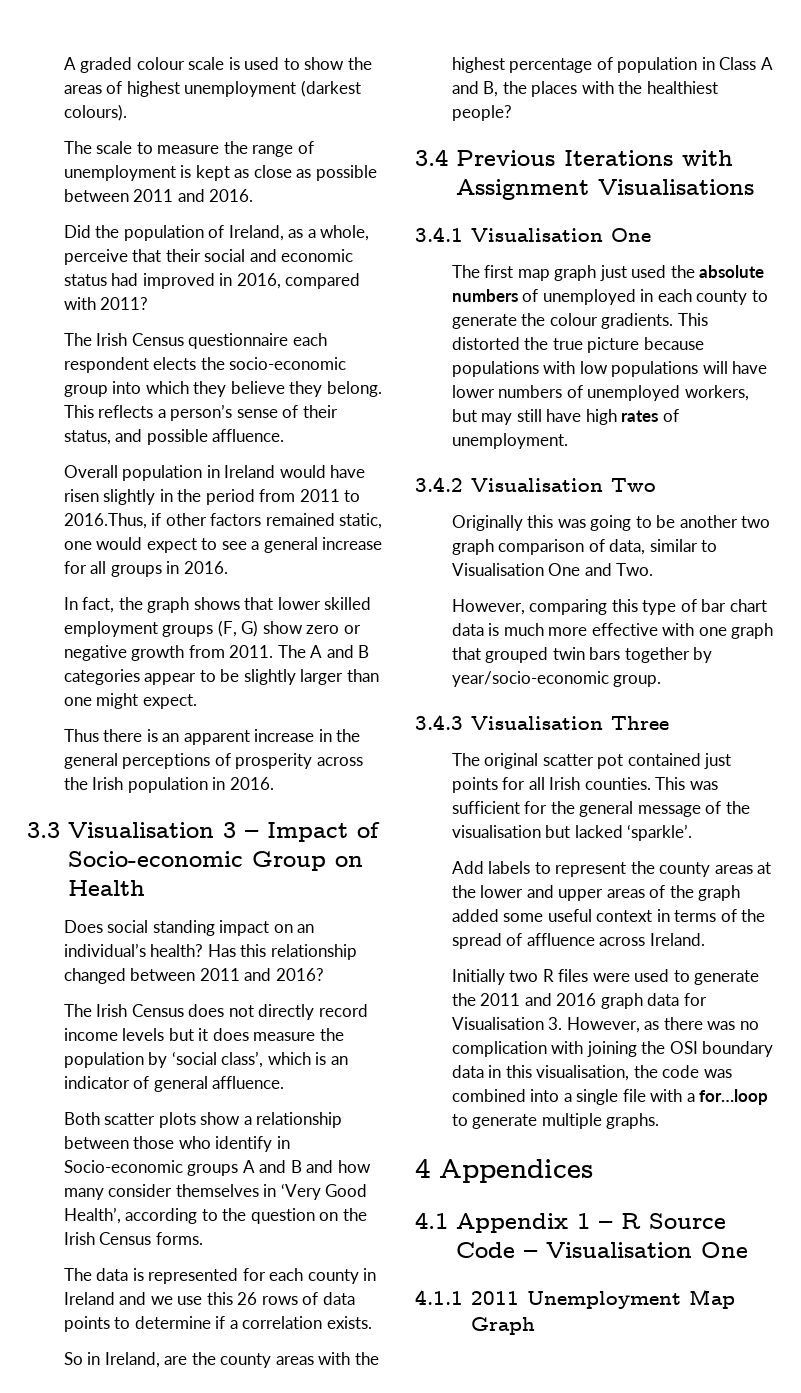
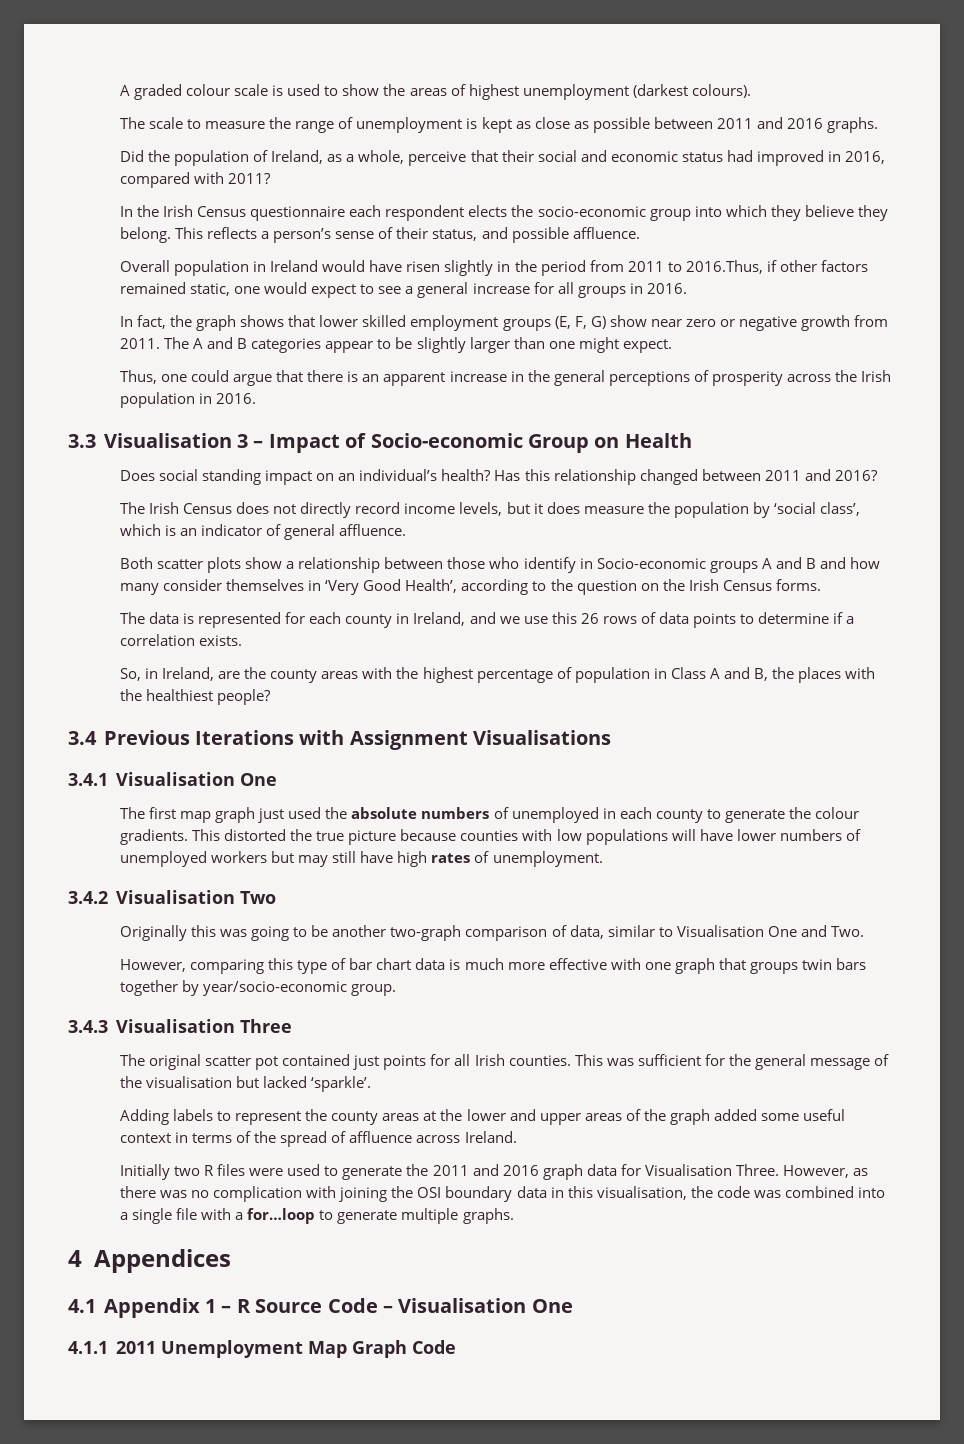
- The scale to measure the range of unemployment is kept as close as possible between 2011 and 2016.
+ The scale to measure the range of unemployment is kept as close as possible between 2011 and 2016 graphs.
- The Irish Census questionnaire each respondent elects the socio-economic group into which they believe they belong.
+ In the Irish Census questionnaire each respondent elects the socio-economic group into which they believe they belong.
- In fact, the graph shows that lower skilled employment groups (F, G) show zero or negative growth from 2011.
+ In fact, the graph shows that lower skilled employment groups (E, F, G) show near zero or negative growth from 2011.
- Thus there is an apparent increase in the general perceptions of prosperity across the Irish population in 2016.
+ Thus, one could argue that there is an apparent increase in the general perceptions of prosperity across the Irish population in 2016.
- The Irish Census does not directly record income levels but it does measure the population by ‘social class’, which is an indicator of general affluence.
+ The Irish Census does not directly record income levels, but it does measure the population by ‘social class’, which is an indicator of general affluence.
- The data is represented for each county in Ireland and we use this 26 rows of data points to determine if a correlation exists.
+ The data is represented for each county in Ireland, and we use this 26 rows of data points to determine if a correlation exists.
- So in Ireland, are the county areas with the highest percentage of population in Class A and B, the places with the healthiest people?
+ So, in Ireland, are the county areas with the highest percentage of population in Class A and B, the places with the healthiest people?
- This distorted the true picture because populations with low populations will have lower numbers of unemployed workers, but may still have high rates of unemployment.
+ This distorted the true picture because counties with low populations will have lower numbers of unemployed workers but may still have high rates of unemployment.
- Originally this was going to be another two graph comparison of data, similar to Visualisation One and Two.
+ Originally this was going to be another two-graph comparison of data, similar to Visualisation One and Two.
- However, comparing this type of bar chart data is much more effective with one graph that grouped twin bars together by year/socio-economic group.
+ However, comparing this type of bar chart data is much more effective with one graph that groups twin bars together by year/socio-economic group.
- Add labels to represent the county areas at the lower and upper areas of the graph added some useful context in terms of the spread of affluence across Ireland.
+ Adding labels to represent the county areas at the lower and upper areas of the graph added some useful context in terms of the spread of affluence across Ireland.
- Initially two R files were used to generate the 2011 and 2016 graph data for Visualisation 3. However, as there was no complication with joining the OSI boundary data in this visualisation, the code was combined into a single file with a for…loop to generate multiple graphs.
+ Initially two R files were used to generate the 2011 and 2016 graph data for Visualisation Three. However, as there was no complication with joining the OSI boundary data in this visualisation, the code was combined into a single file with a for…loop to generate multiple graphs.
- 4.1.1 2011 Unemployment Map Graph
+ 4.1.1 2011 Unemployment Map Graph Code

